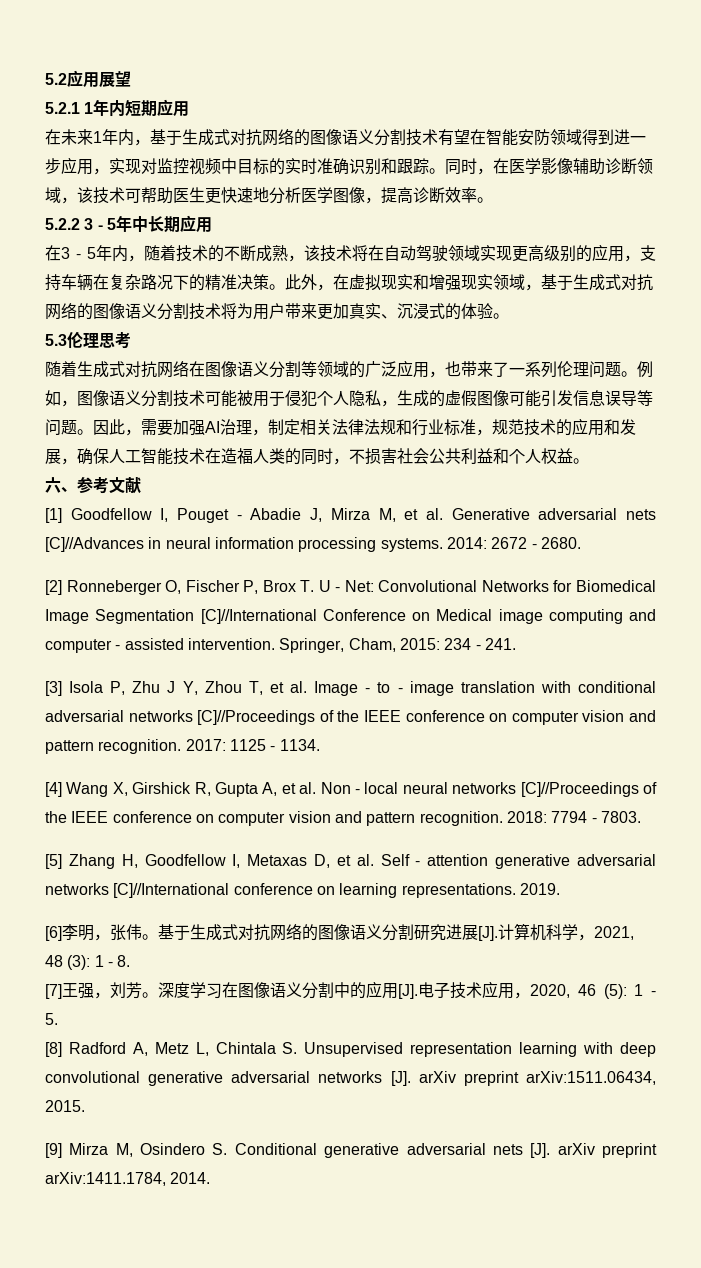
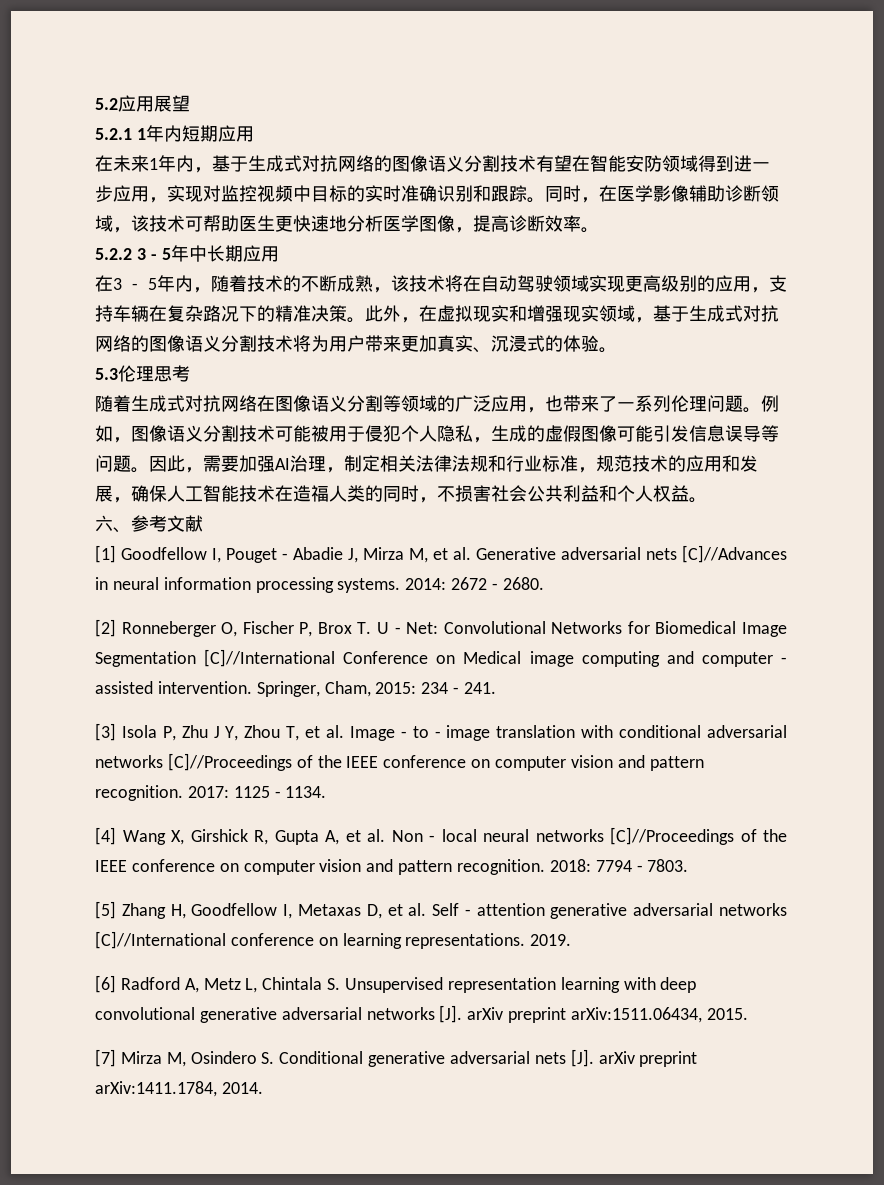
- [6]李明，张伟。基于生成式对抗网络的图像语义分割研究进展[J].计算机科学，2021, 48 (3): 1 - 8.
- [7]王强，刘芳。深度学习在图像语义分割中的应用[J].电子技术应用，2020, 46 (5): 1 - 5.
- [8] Radford A, Metz L, Chintala S. Unsupervised representation learning with deep convolutional generative adversarial networks [J]. arXiv preprint arXiv:1511.06434, 2015.
+ [6] Radford A, Metz L, Chintala S. Unsupervised representation learning with deep convolutional generative adversarial networks [J]. arXiv preprint arXiv:1511.06434, 2015.
- [9] Mirza M, Osindero S. Conditional generative adversarial nets [J]. arXiv preprint arXiv:1411.1784, 2014.
+ [7] Mirza M, Osindero S. Conditional generative adversarial nets [J]. arXiv preprint arXiv:1411.1784, 2014.

